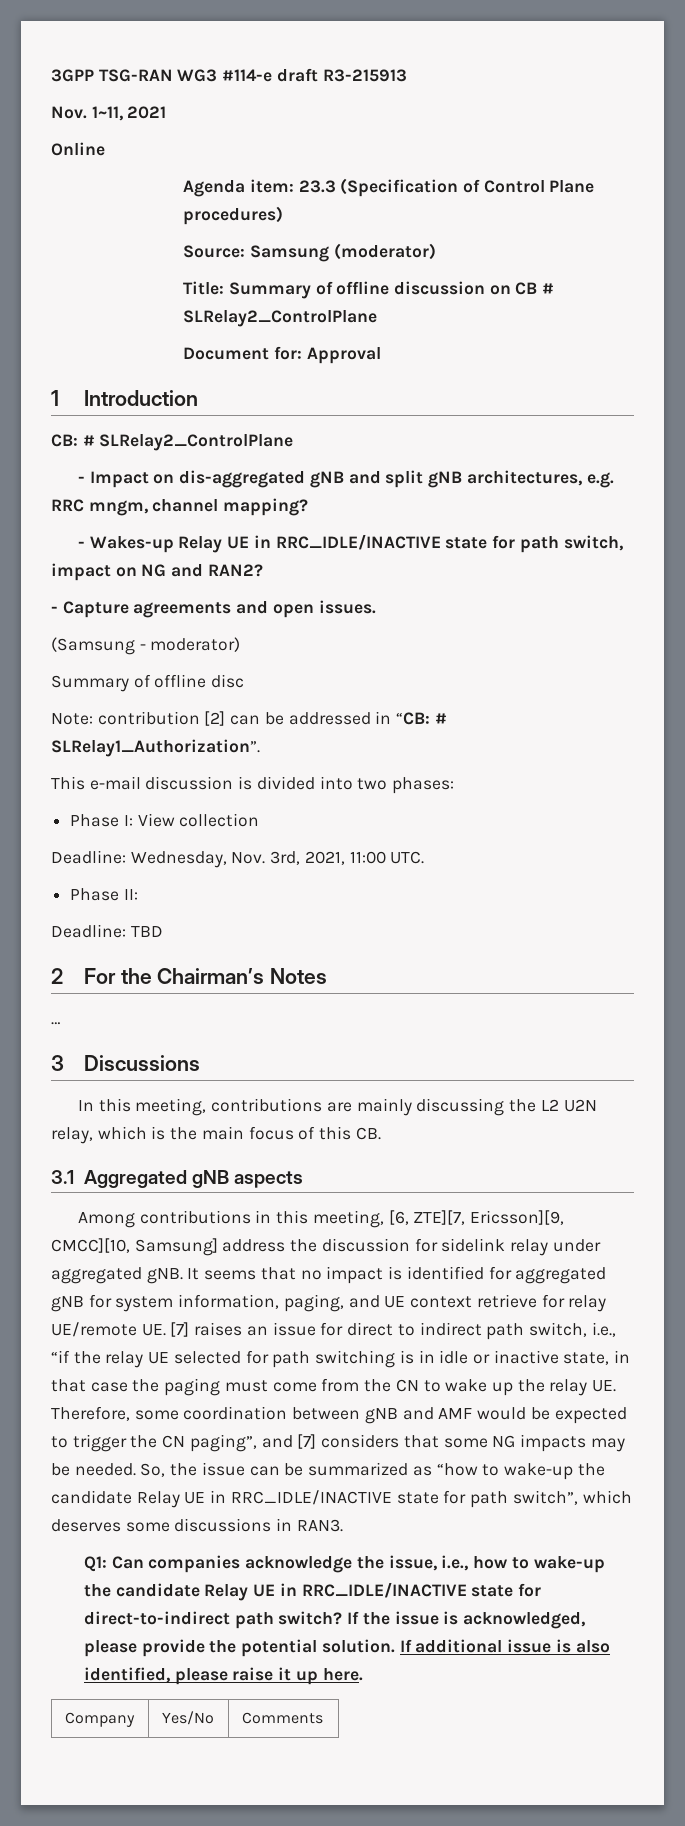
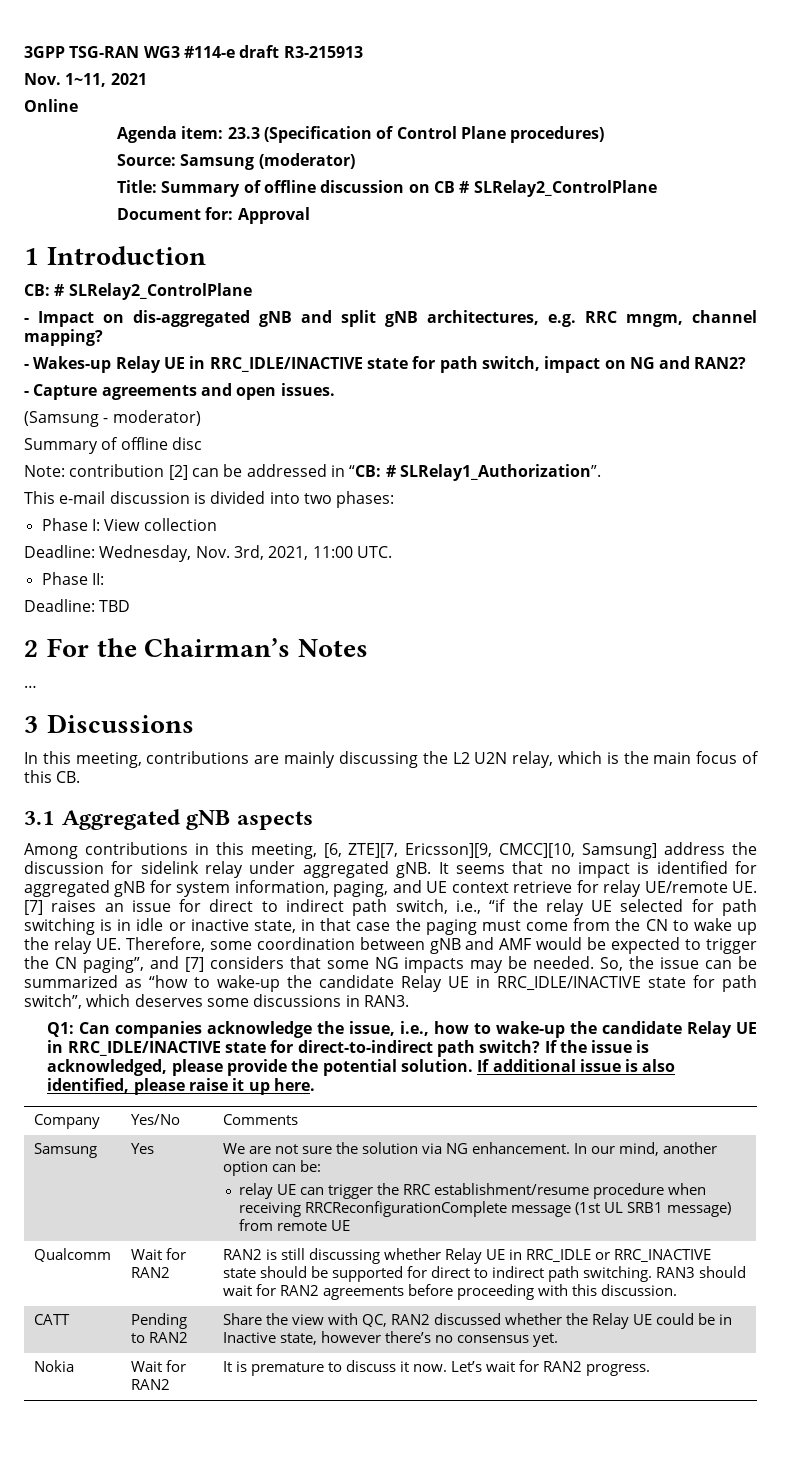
+ Samsung | Yes | We are not sure the solution via NG enhancement. In our mind, another option can be:
+ relay UE can trigger the RRC establishment/resume procedure when receiving RRCReconfigurationComplete message (1st UL SRB1 message) from remote UE
+ Qualcomm | Wait for RAN2 | RAN2 is still discussing whether Relay UE in RRC_IDLE or RRC_INACTIVE state should be supported for direct to indirect path switching. RAN3 should wait for RAN2 agreements before proceeding with this discussion.
+ CATT | Pending to RAN2 | Share the view with QC, RAN2 discussed whether the Relay UE could be in Inactive state, however there’s no consensus yet.
+ Nokia | Wait for RAN2 | It is premature to discuss it now. Let’s wait for RAN2 progress.

